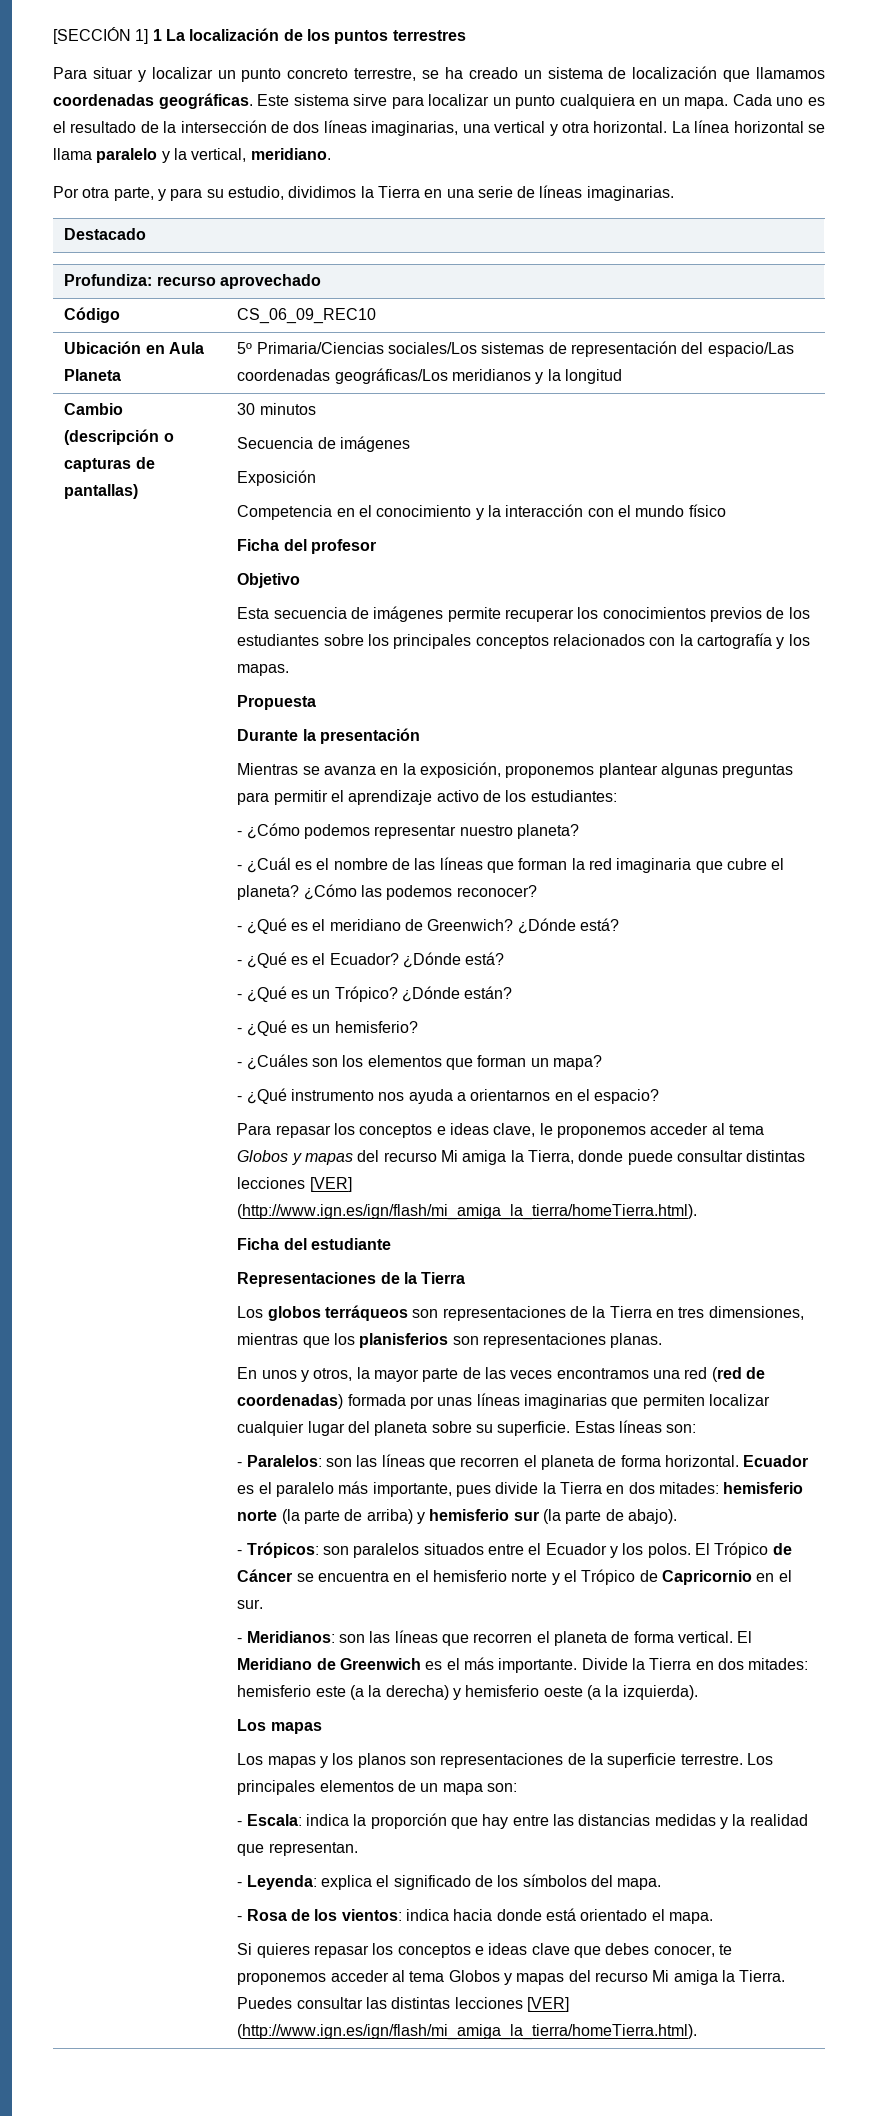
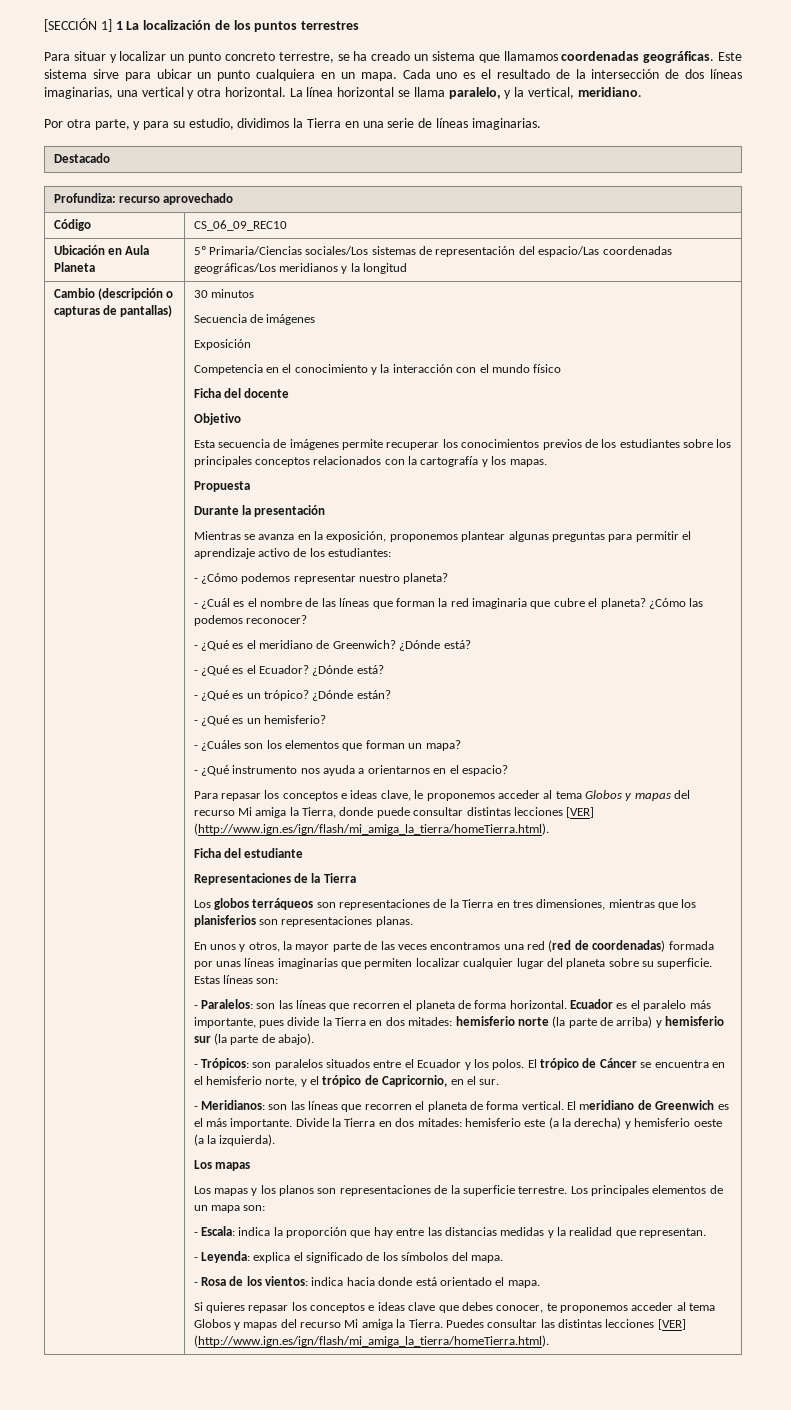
- Para situar y localizar un punto concreto terrestre, se ha creado un sistema de localización que llamamos coordenadas geográficas.
+ Para situar y localizar un punto concreto terrestre, se ha creado un sistema que llamamos coordenadas geográficas.
- Este sistema sirve para localizar un punto cualquiera en un mapa.
+ Este sistema sirve para ubicar un punto cualquiera en un mapa.
- La línea horizontal se llama paralelo y la vertical, meridiano.
+ La línea horizontal se llama paralelo, y la vertical, meridiano.
- Ficha del profesor
+ Ficha del docente
- - ¿Qué es un Trópico?
+ - ¿Qué es un trópico?
- El Trópico de Cáncer se encuentra en el hemisferio norte y el Trópico de Capricornio en el sur.
+ El trópico de Cáncer se encuentra en el hemisferio norte, y el trópico de Capricornio, en el sur.
- El Meridiano de Greenwich es el más importante.
+ El meridiano de Greenwich es el más importante.

